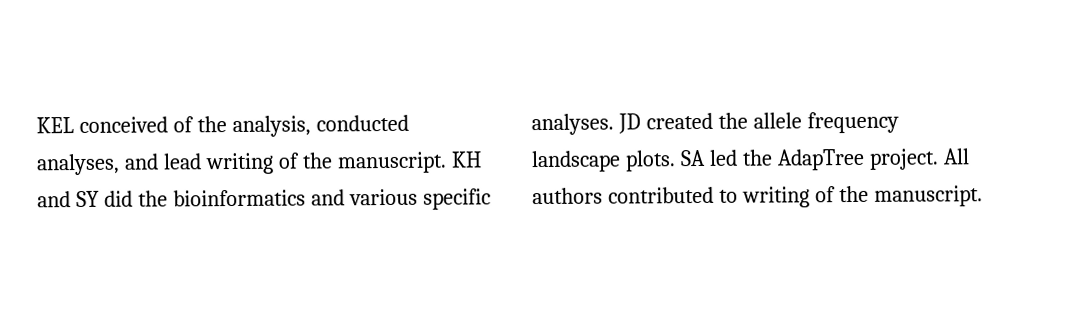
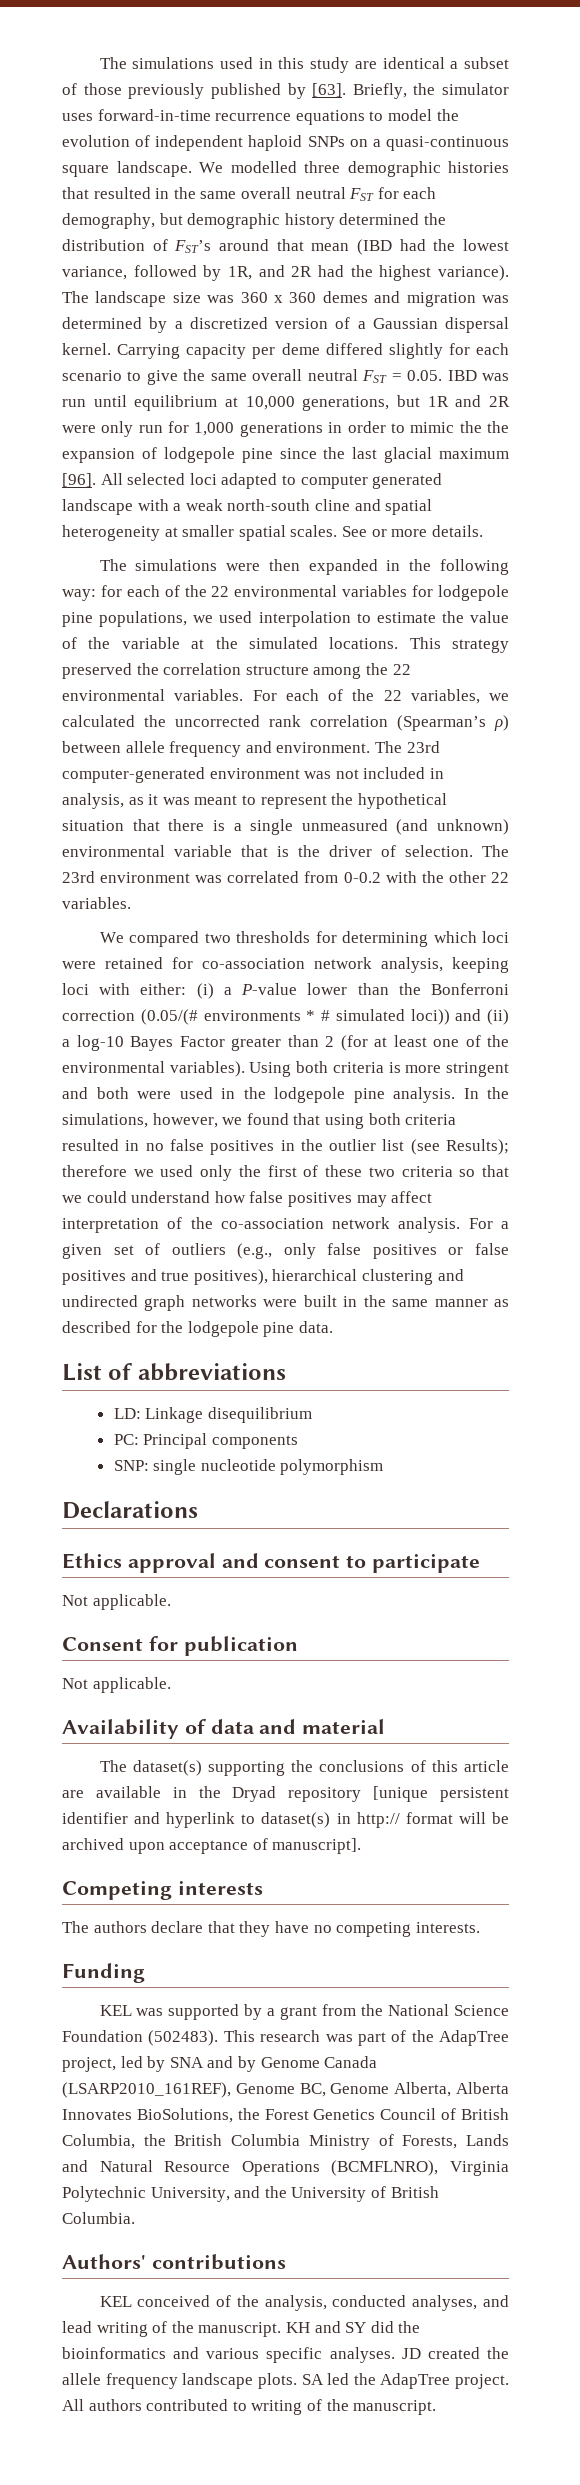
+ The simulations used in this study are identical a subset of those previously published by [63]. Briefly, the simulator uses forward-in-time recurrence equations to model the evolution of independent haploid SNPs on a quasi-continuous square landscape. We modelled three demographic histories that resulted in the same overall neutral FST for each demography, but demographic history determined the distribution of FST’s around that mean (IBD had the lowest variance, followed by 1R, and 2R had the highest variance). The landscape size was 360 x 360 demes and migration was determined by a discretized version of a Gaussian dispersal kernel. Carrying capacity per deme differed slightly for each scenario to give the same overall neutral FST = 0.05. IBD was run until equilibrium at 10,000 generations, but 1R and 2R were only run for 1,000 generations in order to mimic the the expansion of lodgepole pine since the last glacial maximum [96]. All selected loci adapted to computer generated landscape with a weak north-south cline and spatial heterogeneity at smaller spatial scales. See or more details.
+ The simulations were then expanded in the following way: for each of the 22 environmental variables for lodgepole pine populations, we used interpolation to estimate the value of the variable at the simulated locations. This strategy preserved the correlation structure among the 22 environmental variables. For each of the 22 variables, we calculated the uncorrected rank correlation (Spearman’s ρ) between allele frequency and environment. The 23rd computer-generated environment was not included in analysis, as it was meant to represent the hypothetical situation that there is a single unmeasured (and unknown) environmental variable that is the driver of selection. The 23rd environment was correlated from 0-0.2 with the other 22 variables.
+ We compared two thresholds for determining which loci were retained for co-association network analysis, keeping loci with either: (i) a P-value lower than the Bonferroni correction (0.05/(# environments * # simulated loci)) and (ii) a log-10 Bayes Factor greater than 2 (for at least one of the environmental variables). Using both criteria is more stringent and both were used in the lodgepole pine analysis. In the simulations, however, we found that using both criteria resulted in no false positives in the outlier list (see Results); therefore we used only the first of these two criteria so that we could understand how false positives may affect interpretation of the co-association network analysis. For a given set of outliers (e.g., only false positives or false positives and true positives), hierarchical clustering and undirected graph networks were built in the same manner as described for the lodgepole pine data.
+ List of abbreviations
+ LD: Linkage disequilibrium
+ PC: Principal components
+ SNP: single nucleotide polymorphism
+ Declarations
+ Ethics approval and consent to participate
+ Not applicable.
+ Consent for publication
+ Not applicable.
+ Availability of data and material
+ The dataset(s) supporting the conclusions of this article are available in the Dryad repository [unique persistent identifier and hyperlink to dataset(s) in http:// format will be archived upon acceptance of manuscript].
+ Competing interests
+ The authors declare that they have no competing interests.
+ Funding
+ KEL was supported by a grant from the National Science Foundation (502483). This research was part of the AdapTree project, led by SNA and by Genome Canada (LSARP2010_161REF), Genome BC, Genome Alberta, Alberta Innovates BioSolutions, the Forest Genetics Council of British Columbia, the British Columbia Ministry of Forests, Lands and Natural Resource Operations (BCMFLNRO), Virginia Polytechnic University, and the University of British Columbia.
+ Authors' contributions

